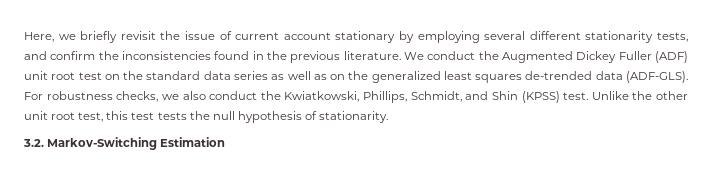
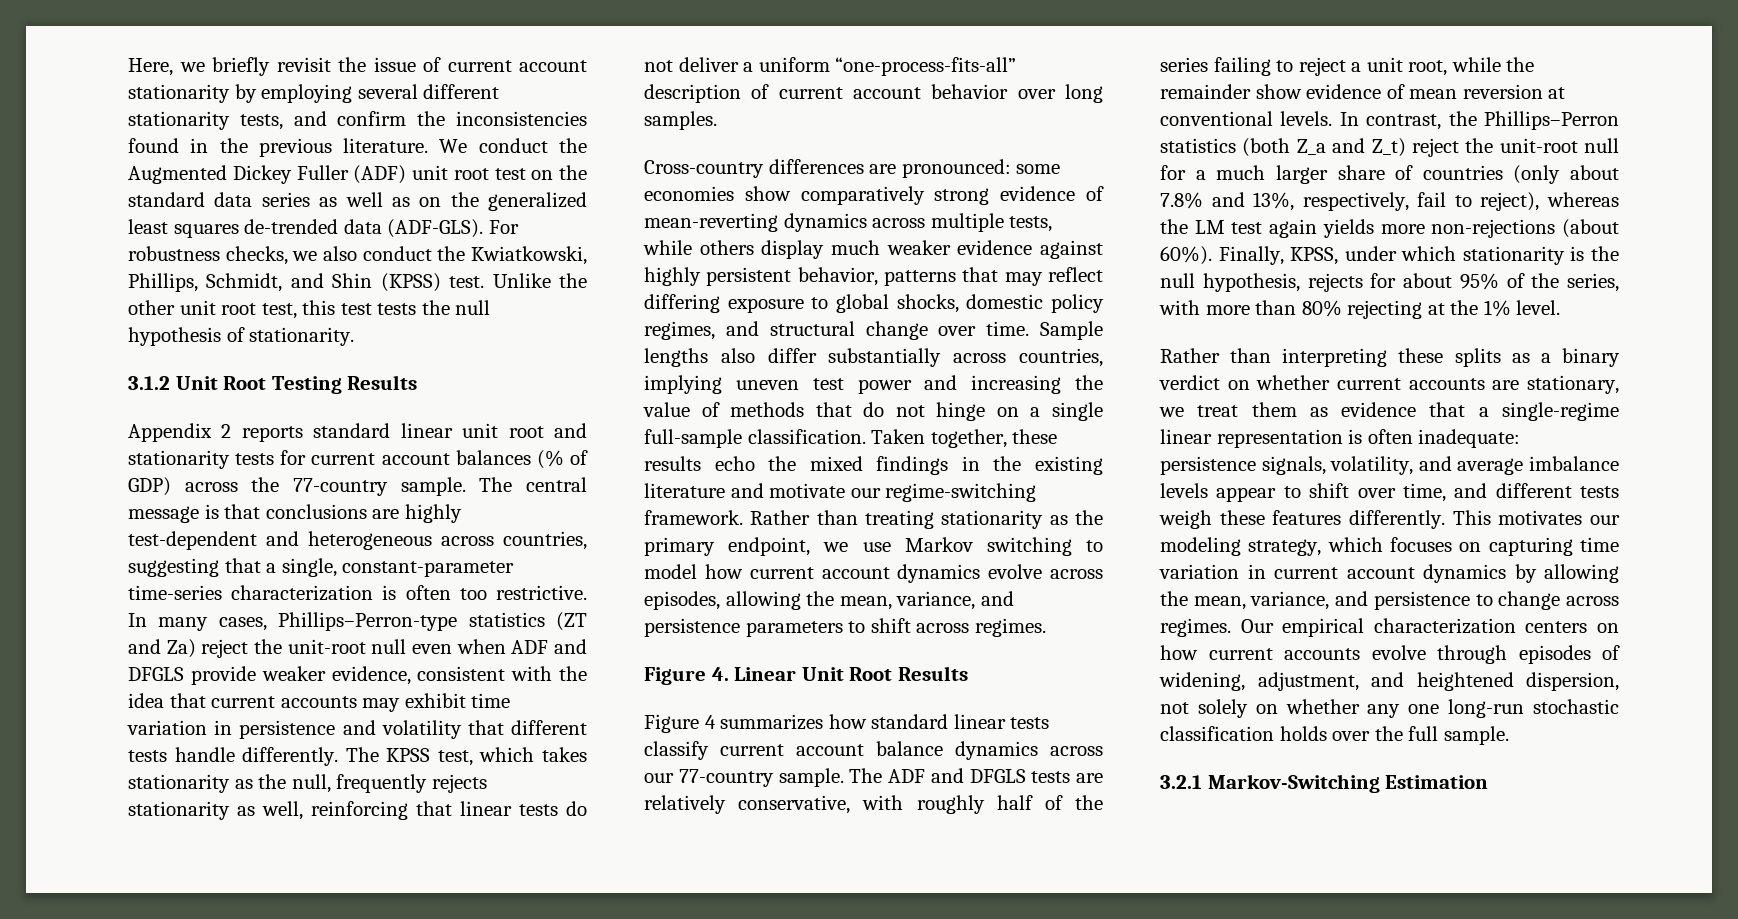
- Here, we briefly revisit the issue of current account stationary by employing several different stationarity tests, and confirm the inconsistencies found in the previous literature.
+ Here, we briefly revisit the issue of current account stationarity by employing several different stationarity tests, and confirm the inconsistencies found in the previous literature.
- 3.2. Markov-Switching Estimation
+ 3.1.2 Unit Root Testing Results
+ Appendix 2 reports standard linear unit root and stationarity tests for current account balances (% of GDP) across the 77-country sample. The central message is that conclusions are highly test-dependent and heterogeneous across countries, suggesting that a single, constant-parameter time-series characterization is often too restrictive. In many cases, Phillips–Perron-type statistics (ZT and Za) reject the unit-root null even when ADF and DFGLS provide weaker evidence, consistent with the idea that current accounts may exhibit time variation in persistence and volatility that different tests handle differently. The KPSS test, which takes stationarity as the null, frequently rejects stationarity as well, reinforcing that linear tests do not deliver a uniform “one-process-fits-all” description of current account behavior over long samples.
+ Cross-country differences are pronounced: some economies show comparatively strong evidence of mean-reverting dynamics across multiple tests, while others display much weaker evidence against highly persistent behavior, patterns that may reflect differing exposure to global shocks, domestic policy regimes, and structural change over time. Sample lengths also differ substantially across countries, implying uneven test power and increasing the value of methods that do not hinge on a single full-sample classification. Taken together, these results echo the mixed findings in the existing literature and motivate our regime-switching framework. Rather than treating stationarity as the primary endpoint, we use Markov switching to model how current account dynamics evolve across episodes, allowing the mean, variance, and persistence parameters to shift across regimes.
+ Figure 4. Linear Unit Root Results
+ Figure 4 summarizes how standard linear tests classify current account balance dynamics across our 77-country sample. The ADF and DFGLS tests are relatively conservative, with roughly half of the series failing to reject a unit root, while the remainder show evidence of mean reversion at conventional levels. In contrast, the Phillips–Perron statistics (both Z_a and Z_t) reject the unit-root null for a much larger share of countries (only about 7.8% and 13%, respectively, fail to reject), whereas the LM test again yields more non-rejections (about 60%). Finally, KPSS, under which stationarity is the null hypothesis, rejects for about 95% of the series, with more than 80% rejecting at the 1% level.
+ Rather than interpreting these splits as a binary verdict on whether current accounts are stationary, we treat them as evidence that a single-regime linear representation is often inadequate: persistence signals, volatility, and average imbalance levels appear to shift over time, and different tests weigh these features differently. This motivates our modeling strategy, which focuses on capturing time variation in current account dynamics by allowing the mean, variance, and persistence to change across regimes. Our empirical characterization centers on how current accounts evolve through episodes of widening, adjustment, and heightened dispersion, not solely on whether any one long-run stochastic classification holds over the full sample.
+ 3.2.1 Markov-Switching Estimation

